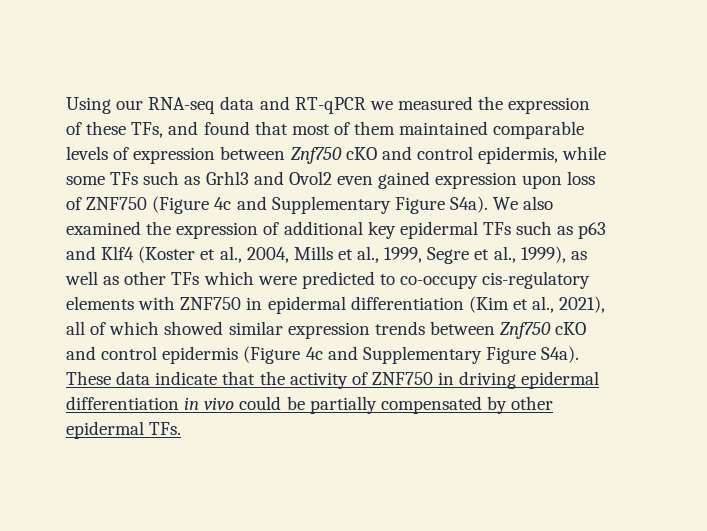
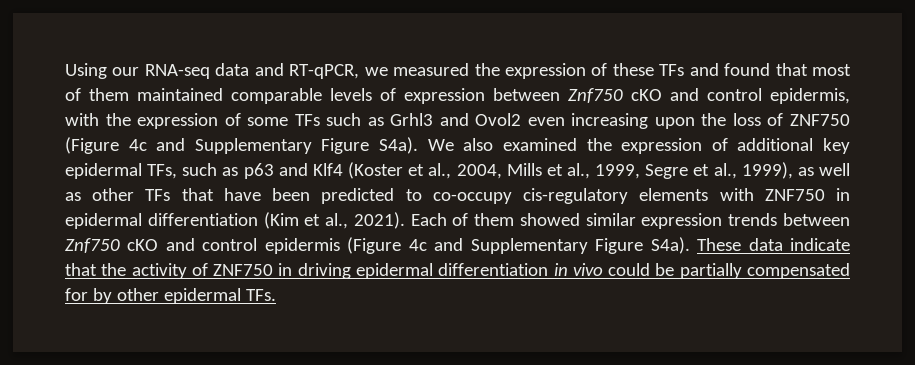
- Using our RNA-seq data and RT-qPCR we measured the expression of these TFs, and found that most of them maintained comparable levels of expression between Znf750 cKO and control epidermis, while some TFs such as Grhl3 and Ovol2 even gained expression upon loss of ZNF750 (Figure 4c and Supplementary Figure S4a).
+ Using our RNA-seq data and RT-qPCR, we measured the expression of these TFs and found that most of them maintained comparable levels of expression between Znf750 cKO and control epidermis, with the expression of some TFs such as Grhl3 and Ovol2 even increasing upon the loss of ZNF750 (Figure 4c and Supplementary Figure S4a).
- We also examined the expression of additional key epidermal TFs such as p63 and Klf4 (Koster et al., 2004, Mills et al., 1999, Segre et al., 1999), as well as other TFs which were predicted to co-occupy cis-regulatory elements with ZNF750 in epidermal differentiation (Kim et al., 2021), all of which showed similar expression trends between Znf750 cKO and control epidermis (Figure 4c and Supplementary Figure S4a).
+ We also examined the expression of additional key epidermal TFs, such as p63 and Klf4 (Koster et al., 2004, Mills et al., 1999, Segre et al., 1999), as well as other TFs that have been predicted to co-occupy cis-regulatory elements with ZNF750 in epidermal differentiation (Kim et al., 2021). Each of them showed similar expression trends between Znf750 cKO and control epidermis (Figure 4c and Supplementary Figure S4a).
- These data indicate that the activity of ZNF750 in driving epidermal differentiation in vivo could be partially compensated by other epidermal TFs.
+ These data indicate that the activity of ZNF750 in driving epidermal differentiation in vivo could be partially compensated for by other epidermal TFs.

